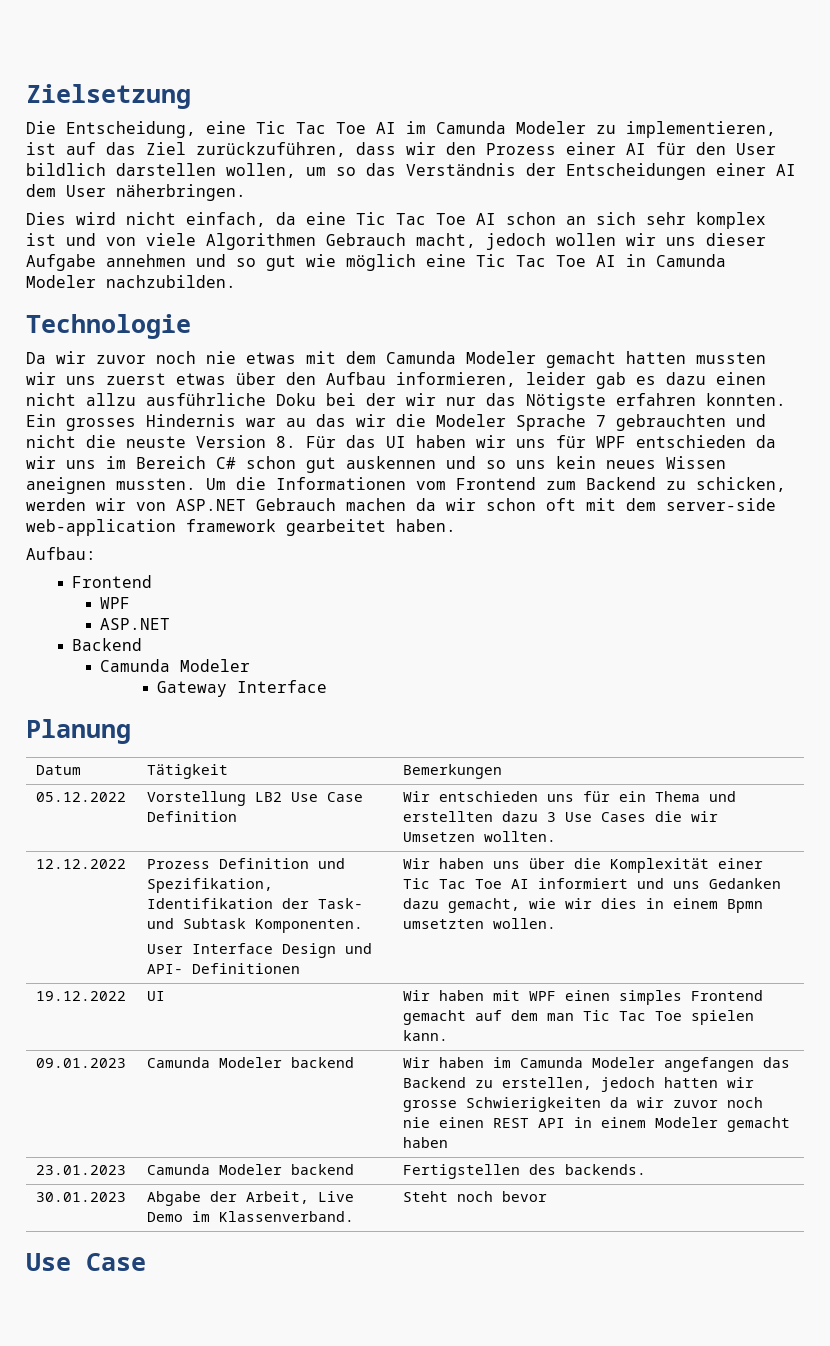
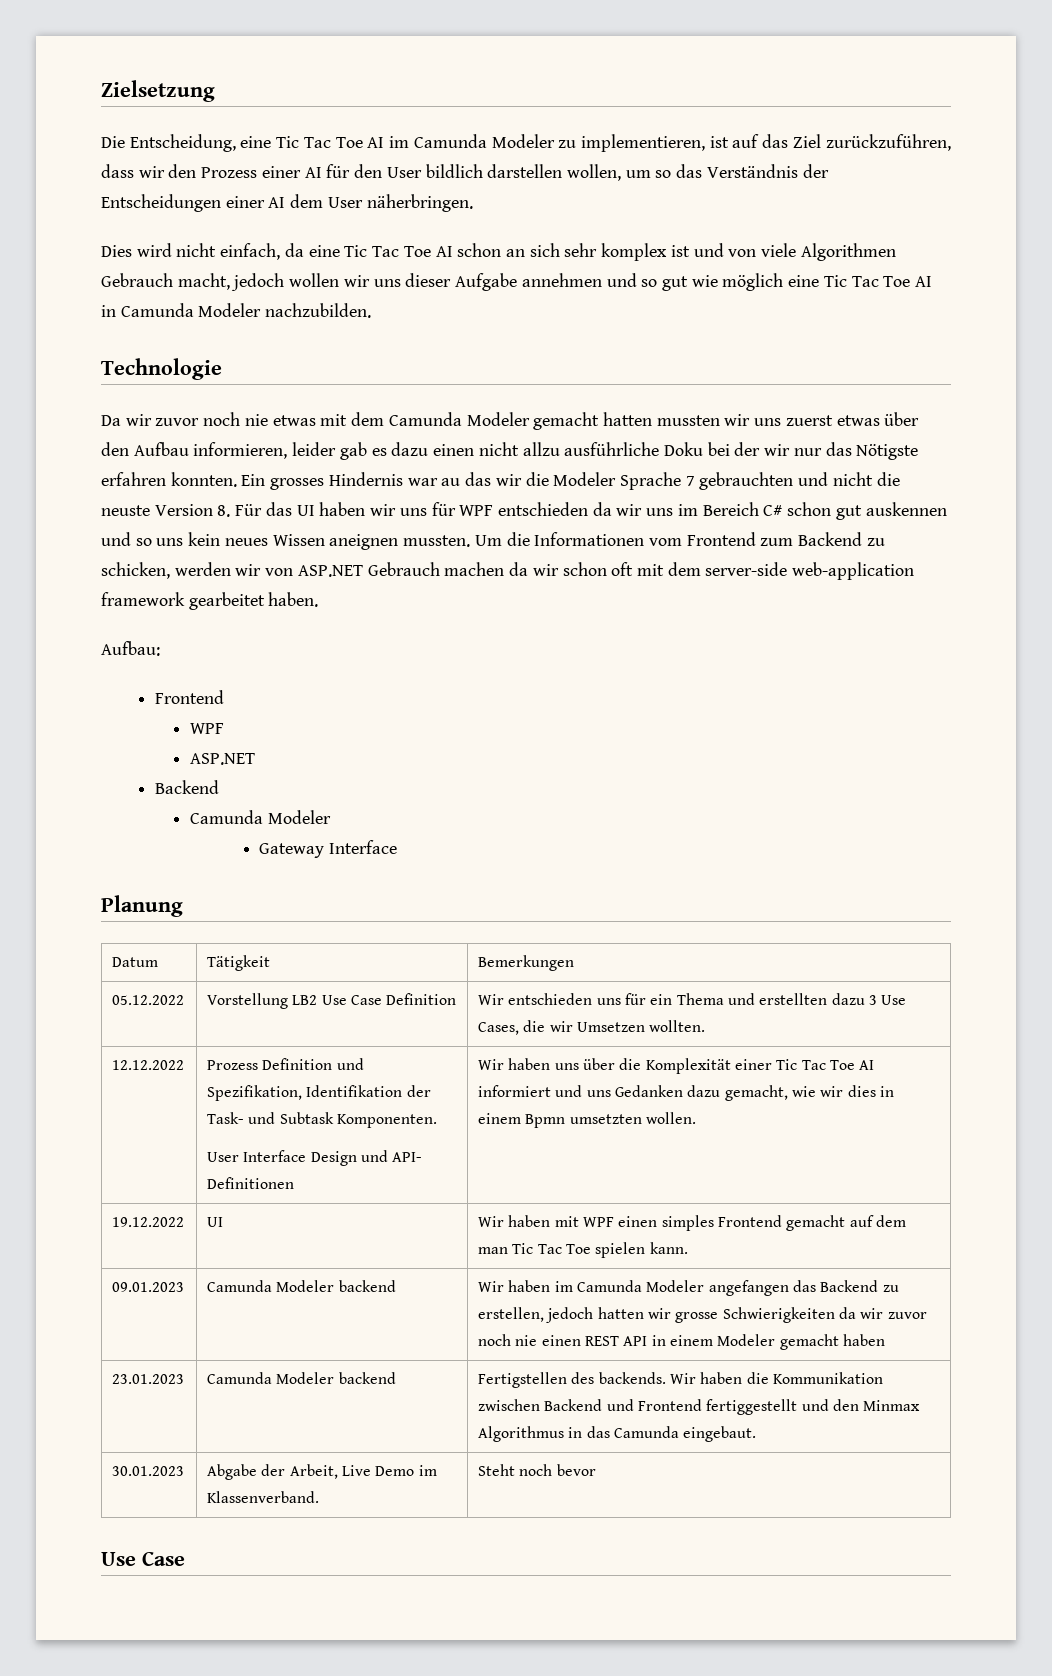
- 05.12.2022 | Vorstellung LB2 Use Case Definition | Wir entschieden uns für ein Thema und erstellten dazu 3 Use Cases die wir Umsetzen wollten.
+ 05.12.2022 | Vorstellung LB2 Use Case Definition | Wir entschieden uns für ein Thema und erstellten dazu 3 Use Cases, die wir Umsetzen wollten.
- 23.01.2023 | Camunda Modeler backend | Fertigstellen des backends.
+ 23.01.2023 | Camunda Modeler backend | Fertigstellen des backends. Wir haben die Kommunikation zwischen Backend und Frontend fertiggestellt und den Minmax Algorithmus in das Camunda eingebaut.

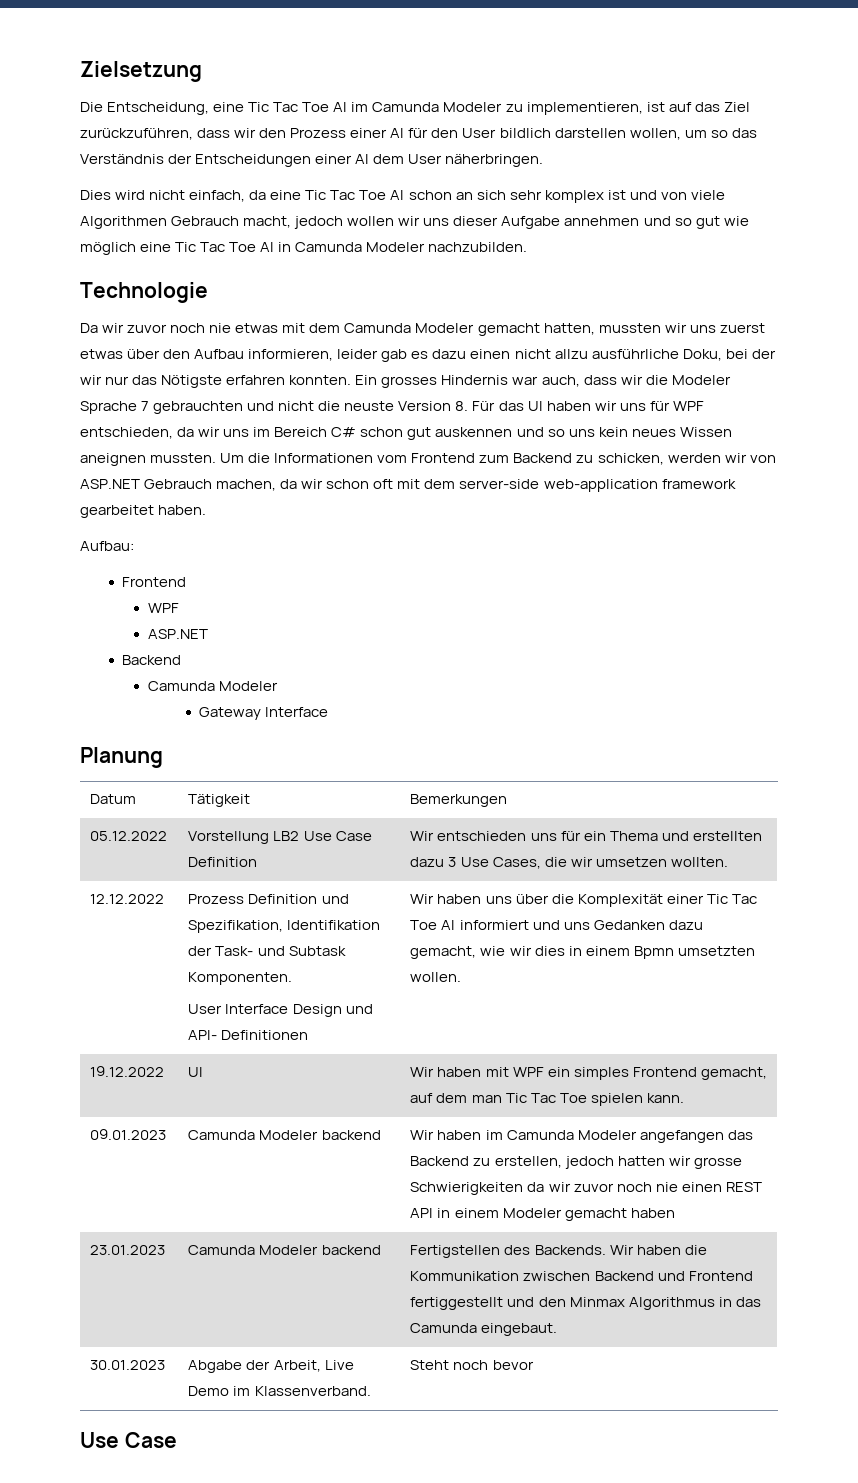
- Da wir zuvor noch nie etwas mit dem Camunda Modeler gemacht hatten mussten wir uns zuerst etwas über den Aufbau informieren, leider gab es dazu einen nicht allzu ausführliche Doku bei der wir nur das Nötigste erfahren konnten.
+ Da wir zuvor noch nie etwas mit dem Camunda Modeler gemacht hatten, mussten wir uns zuerst etwas über den Aufbau informieren, leider gab es dazu einen nicht allzu ausführliche Doku, bei der wir nur das Nötigste erfahren konnten.
- Ein grosses Hindernis war au das wir die Modeler Sprache 7 gebrauchten und nicht die neuste Version 8. Für das UI haben wir uns für WPF entschieden da wir uns im Bereich C# schon gut auskennen und so uns kein neues Wissen aneignen mussten.
+ Ein grosses Hindernis war auch, dass wir die Modeler Sprache 7 gebrauchten und nicht die neuste Version 8. Für das UI haben wir uns für WPF entschieden, da wir uns im Bereich C# schon gut auskennen und so uns kein neues Wissen aneignen mussten.
- Um die Informationen vom Frontend zum Backend zu schicken, werden wir von ASP.NET Gebrauch machen da wir schon oft mit dem server-side web-application framework gearbeitet haben.
+ Um die Informationen vom Frontend zum Backend zu schicken, werden wir von ASP.NET Gebrauch machen, da wir schon oft mit dem server-side web-application framework gearbeitet haben.
- 05.12.2022 | Vorstellung LB2 Use Case Definition | Wir entschieden uns für ein Thema und erstellten dazu 3 Use Cases, die wir Umsetzen wollten.
+ 05.12.2022 | Vorstellung LB2 Use Case Definition | Wir entschieden uns für ein Thema und erstellten dazu 3 Use Cases, die wir umsetzen wollten.
- 19.12.2022 | UI | Wir haben mit WPF einen simples Frontend gemacht auf dem man Tic Tac Toe spielen kann.
+ 19.12.2022 | UI | Wir haben mit WPF ein simples Frontend gemacht, auf dem man Tic Tac Toe spielen kann.
- 23.01.2023 | Camunda Modeler backend | Fertigstellen des backends. Wir haben die Kommunikation zwischen Backend und Frontend fertiggestellt und den Minmax Algorithmus in das Camunda eingebaut.
+ 23.01.2023 | Camunda Modeler backend | Fertigstellen des Backends. Wir haben die Kommunikation zwischen Backend und Frontend fertiggestellt und den Minmax Algorithmus in das Camunda eingebaut.

